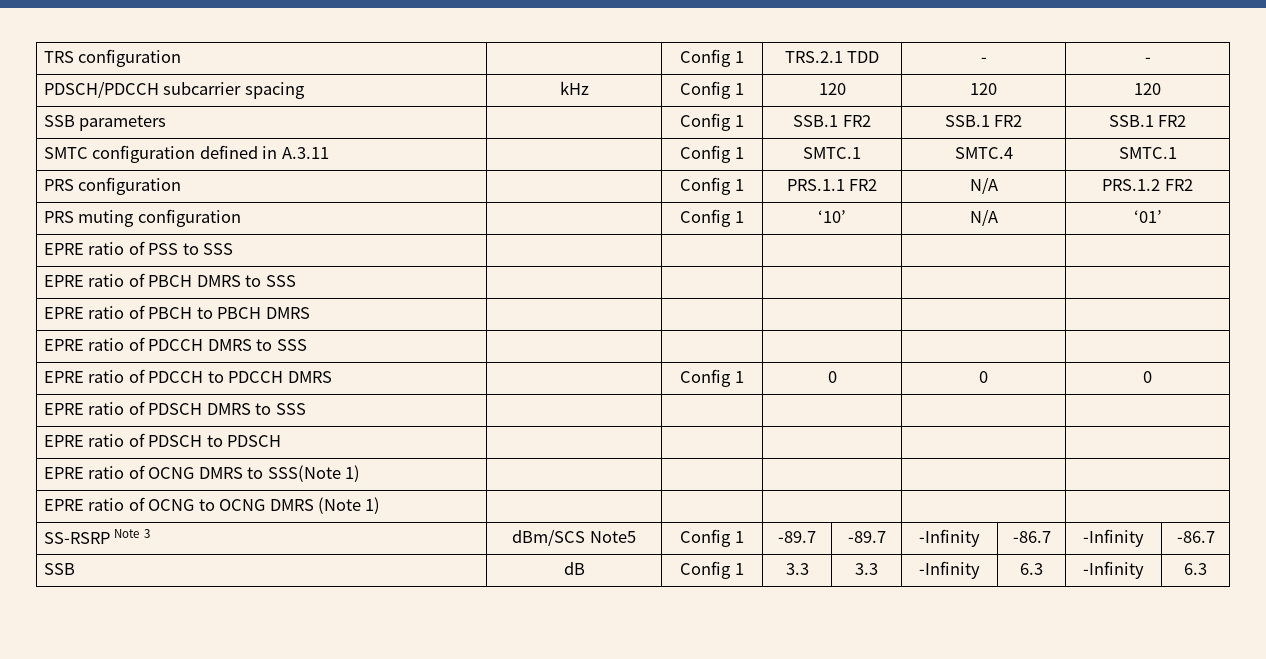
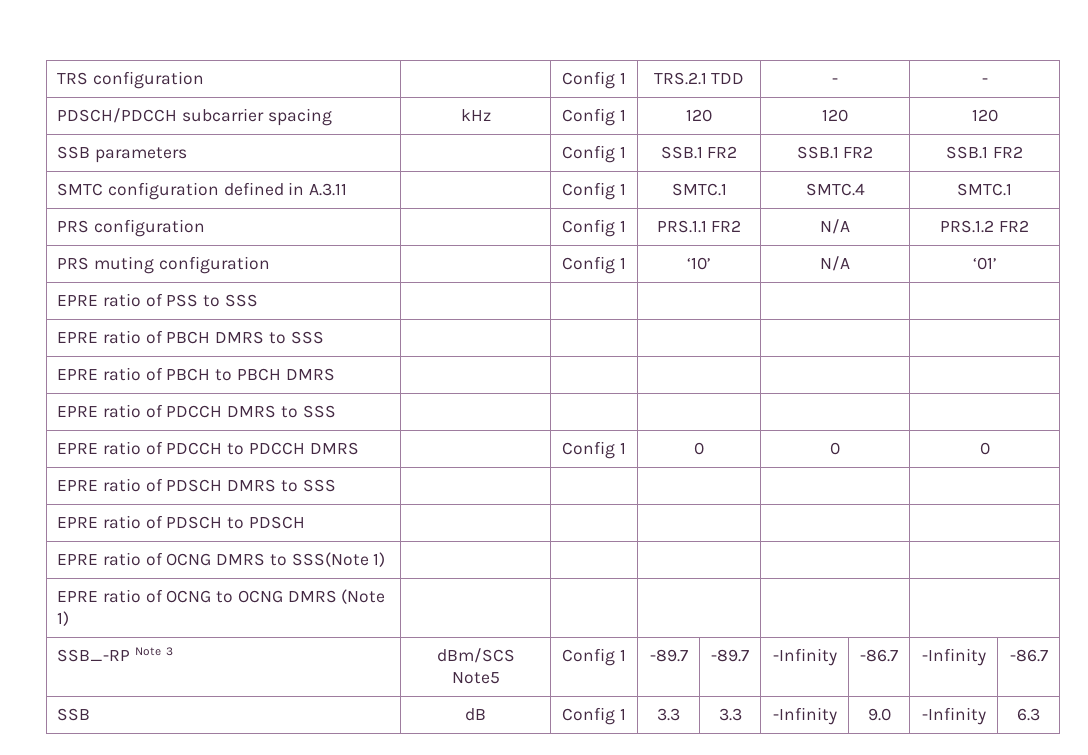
- SS-RSRP Note 3 | dBm/SCS Note5 | Config 1 | -89.7 | -89.7 | -Infinity | -86.7 | -Infinity | -86.7
+ SSB_-RP Note 3 | dBm/SCS Note5 | Config 1 | -89.7 | -89.7 | -Infinity | -86.7 | -Infinity | -86.7
- SSB | dB | Config 1 | 3.3 | 3.3 | -Infinity | 6.3 | -Infinity | 6.3
+ SSB | dB | Config 1 | 3.3 | 3.3 | -Infinity | 9.0 | -Infinity | 6.3

